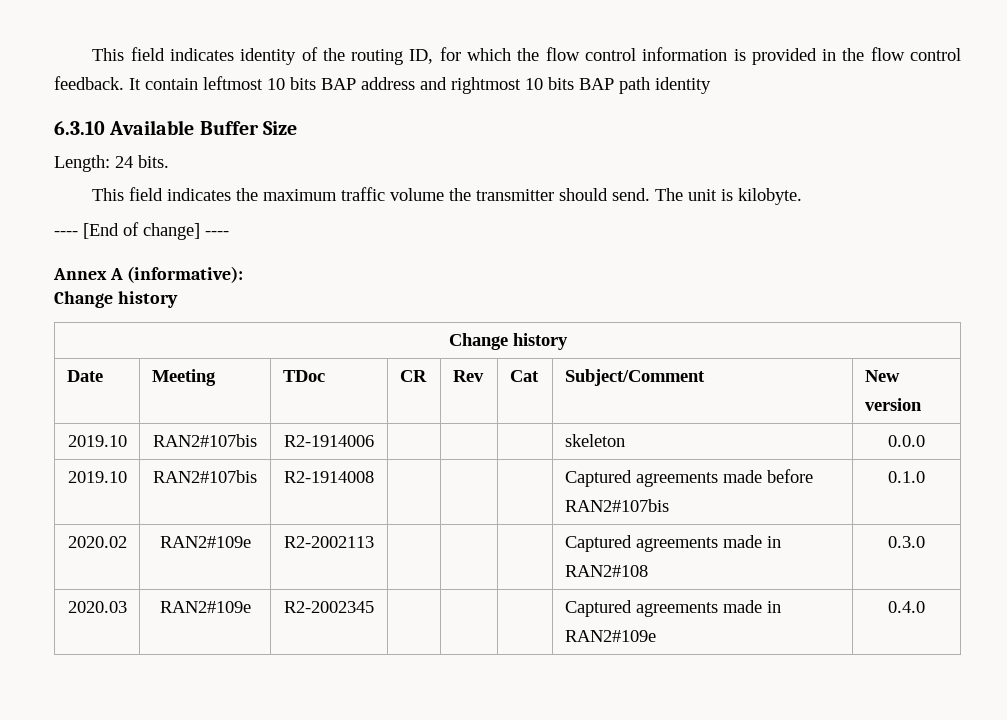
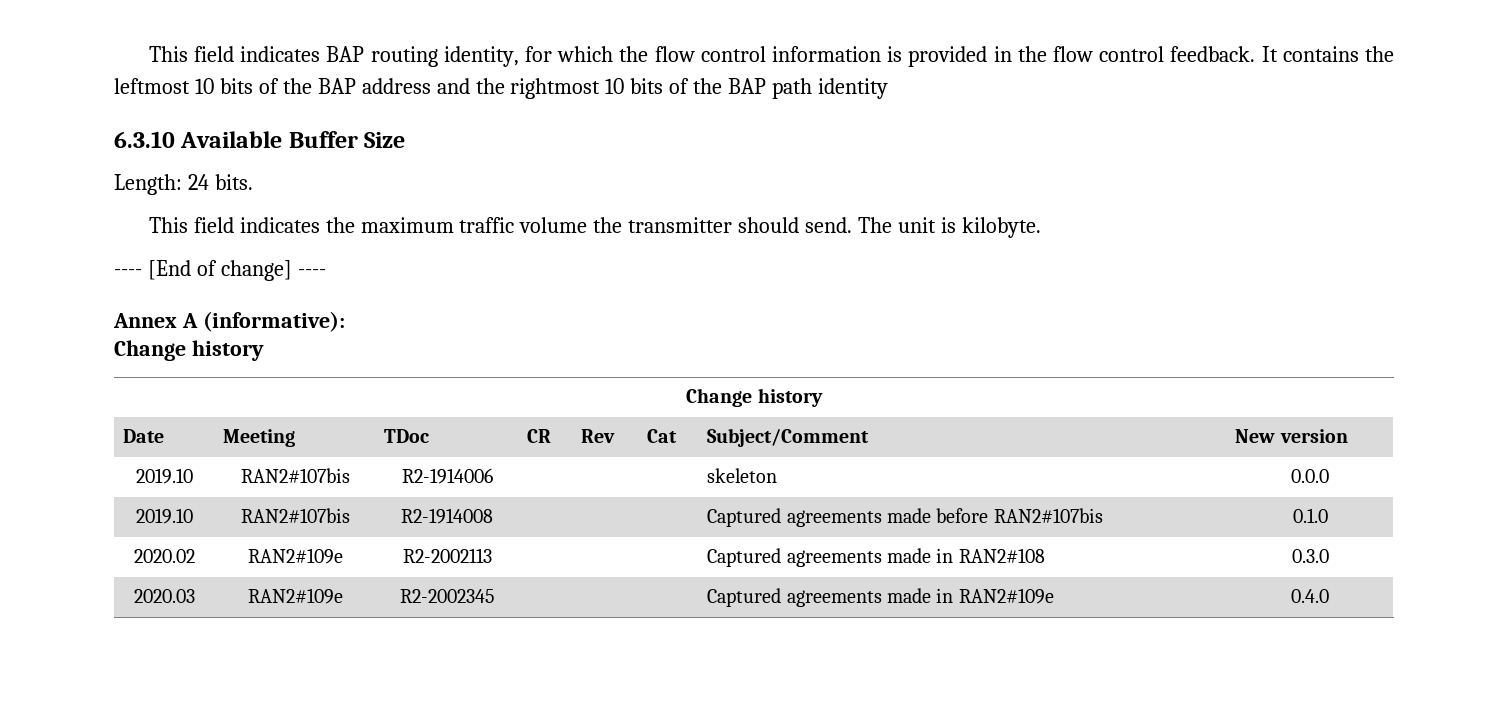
- This field indicates identity of the routing ID, for which the flow control information is provided in the flow control feedback.
+ This field indicates BAP routing identity, for which the flow control information is provided in the flow control feedback.
- It contain leftmost 10 bits BAP address and rightmost 10 bits BAP path identity
+ It contains the leftmost 10 bits of the BAP address and the rightmost 10 bits of the BAP path identity

